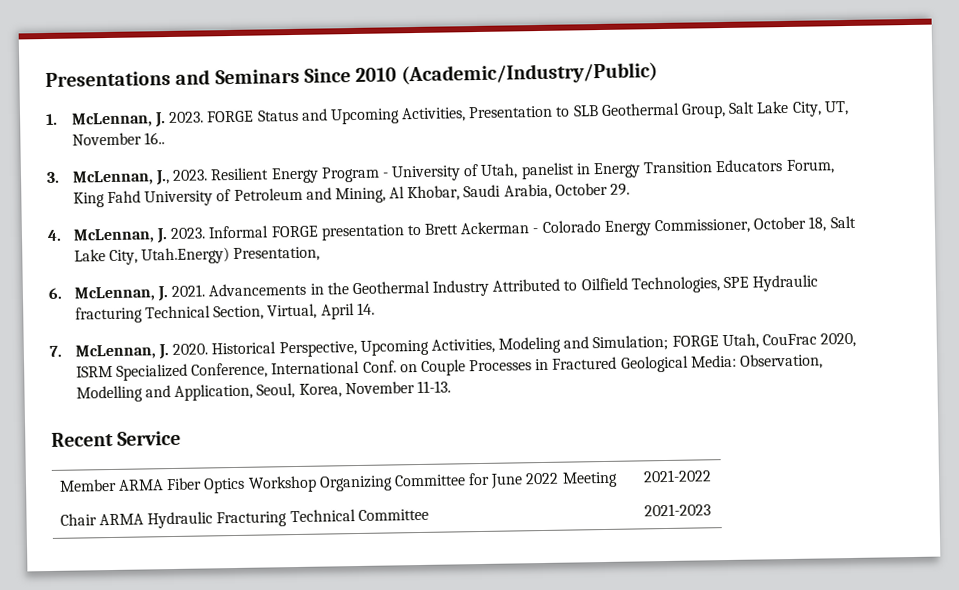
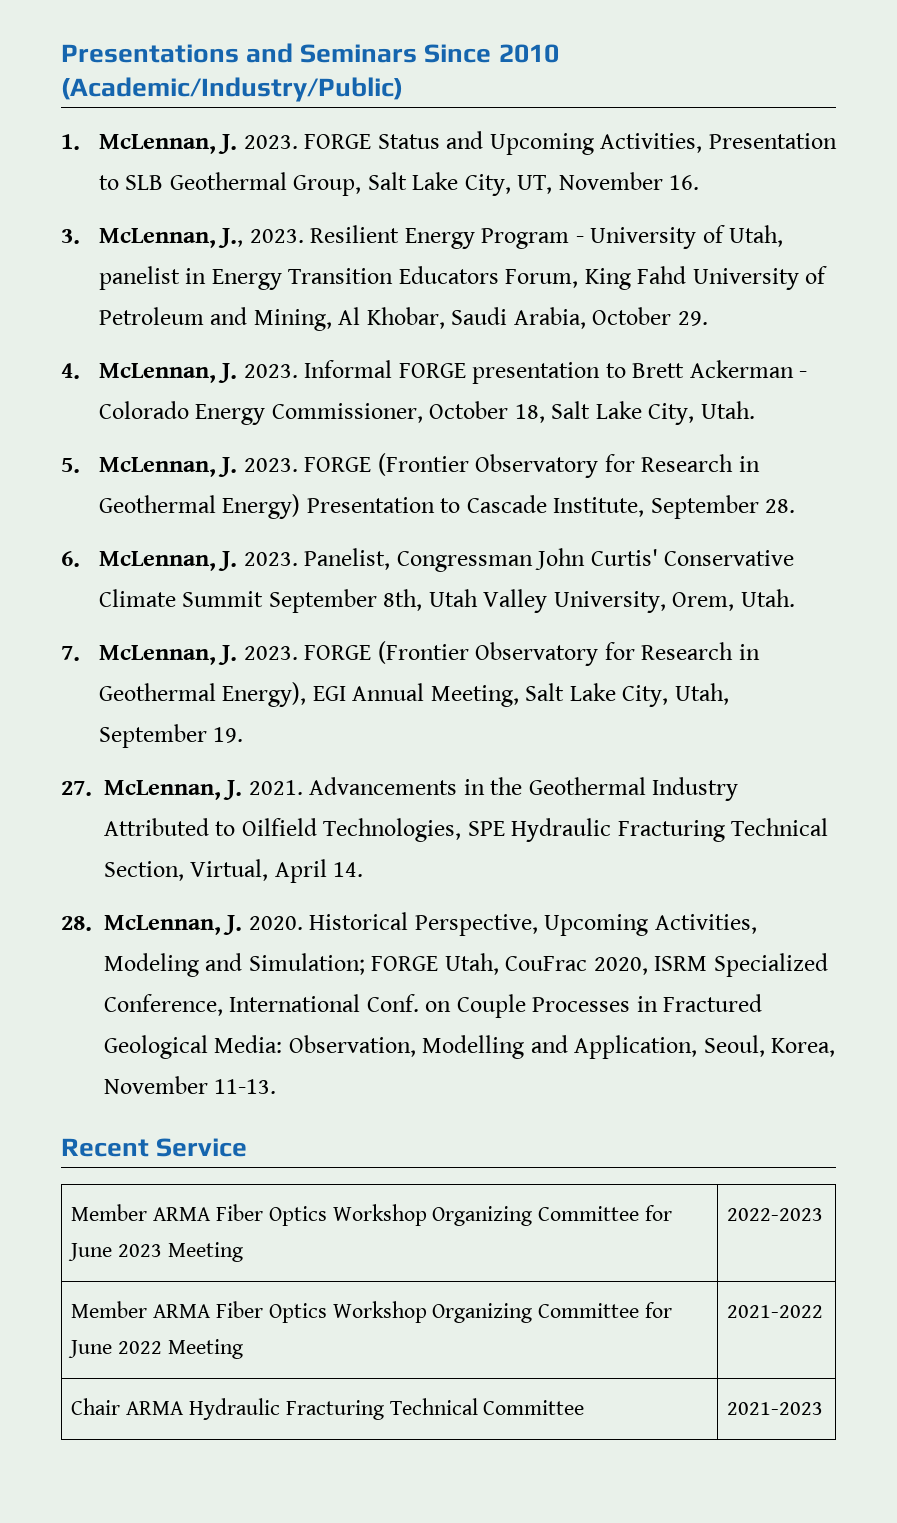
- FORGE Status and Upcoming Activities, Presentation to SLB Geothermal Group, Salt Lake City, UT, November 16..
+ FORGE Status and Upcoming Activities, Presentation to SLB Geothermal Group, Salt Lake City, UT, November 16.
- Informal FORGE presentation to Brett Ackerman - Colorado Energy Commissioner, October 18, Salt Lake City, Utah.Energy) Presentation,
- 6. McLennan, J. 2021.
+ Informal FORGE presentation to Brett Ackerman - Colorado Energy Commissioner, October 18, Salt Lake City, Utah.
+ 5. McLennan, J. 2023. FORGE (Frontier Observatory for Research in Geothermal Energy) Presentation to Cascade Institute, September 28.
+ 6. McLennan, J. 2023. Panelist, Congressman John Curtis' Conservative Climate Summit September 8th, Utah Valley University, Orem, Utah.
+ 7. McLennan, J. 2023. FORGE (Frontier Observatory for Research in Geothermal Energy), EGI Annual Meeting, Salt Lake City, Utah, September 19.
+ 27. McLennan, J. 2021.
- Advancements in the Geothermal Industry Attributed to Oilfield Technologies, SPE Hydraulic fracturing Technical Section, Virtual, April 14.
+ Advancements in the Geothermal Industry Attributed to Oilfield Technologies, SPE Hydraulic Fracturing Technical Section, Virtual, April 14.
- 7. McLennan, J. 2020.
+ 28. McLennan, J. 2020.
+ Member ARMA Fiber Optics Workshop Organizing Committee for June 2023 Meeting | 2022-2023

